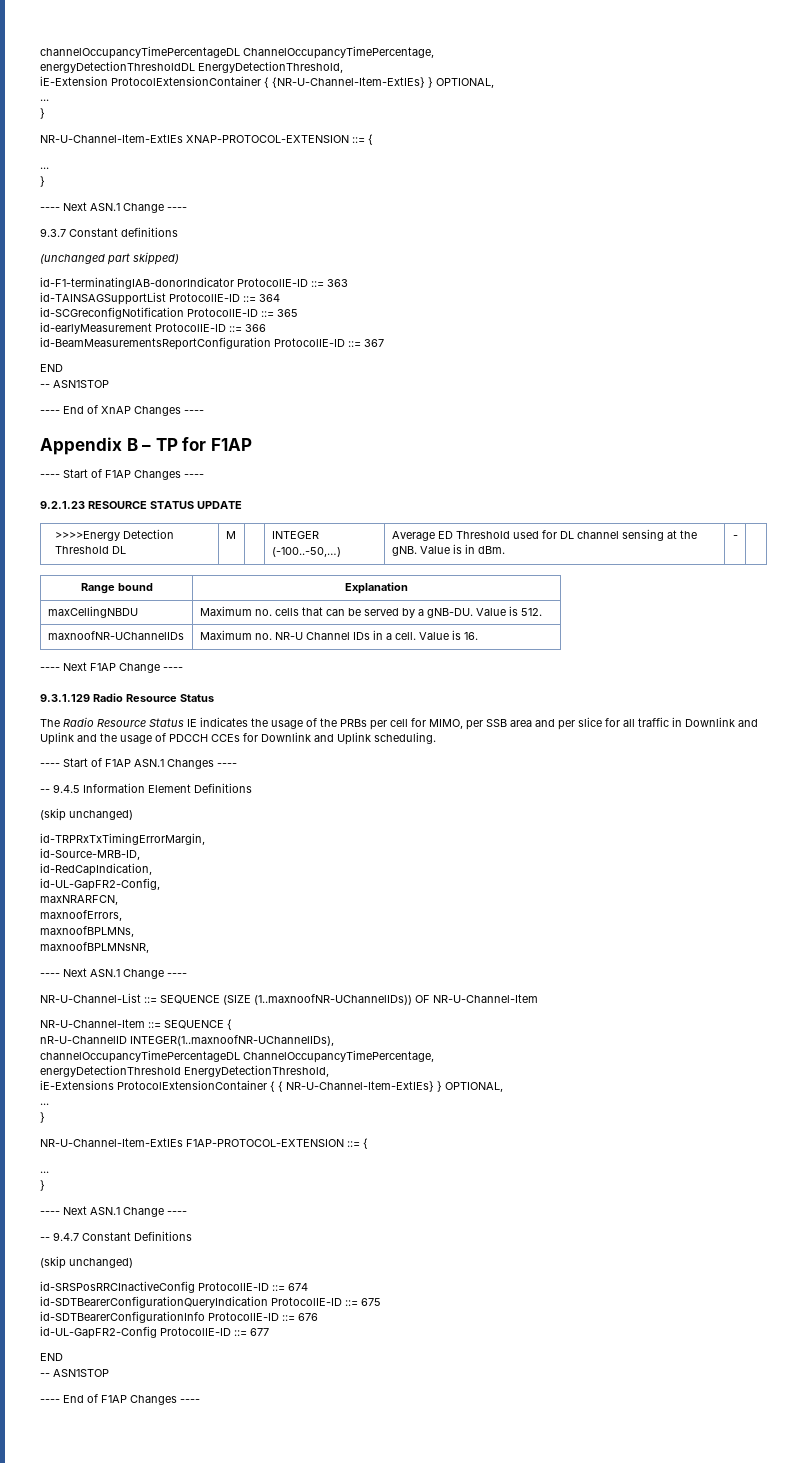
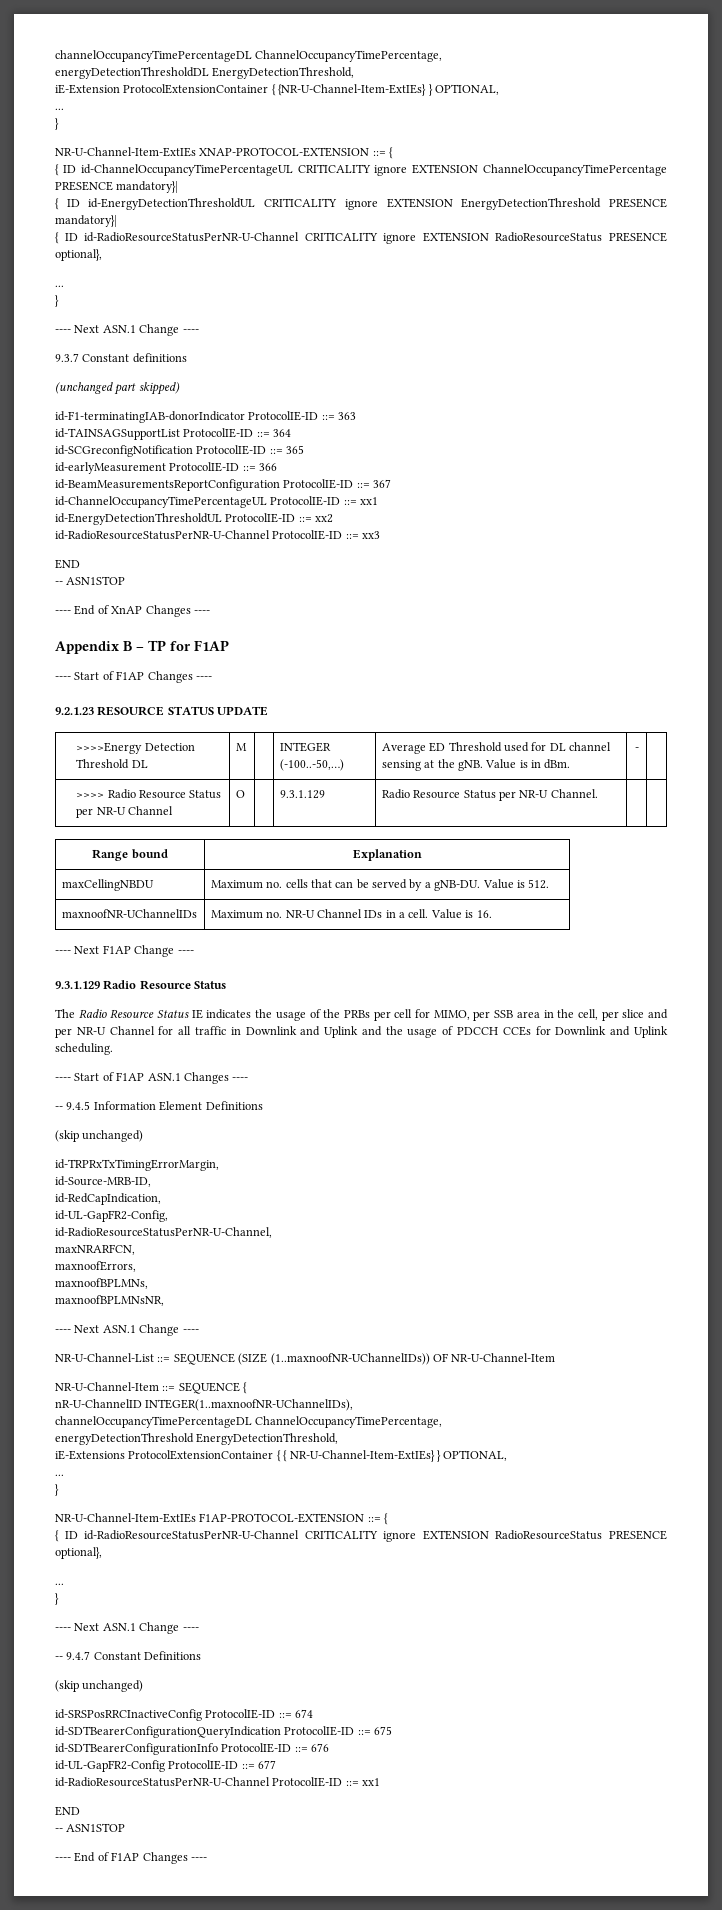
+ { ID id-ChannelOccupancyTimePercentageUL CRITICALITY ignore EXTENSION ChannelOccupancyTimePercentage PRESENCE mandatory}|
+ { ID id-EnergyDetectionThresholdUL CRITICALITY ignore EXTENSION EnergyDetectionThreshold PRESENCE mandatory}|
+ { ID id-RadioResourceStatusPerNR-U-Channel CRITICALITY ignore EXTENSION RadioResourceStatus PRESENCE optional},
+ id-ChannelOccupancyTimePercentageUL ProtocolIE-ID ::= xx1
+ id-EnergyDetectionThresholdUL ProtocolIE-ID ::= xx2
+ id-RadioResourceStatusPerNR-U-Channel ProtocolIE-ID ::= xx3
+ >>>> Radio Resource Status per NR-U Channel | O | | 9.3.1.129 | Radio Resource Status per NR-U Channel. | |
- The Radio Resource Status IE indicates the usage of the PRBs per cell for MIMO, per SSB area and per slice for all traffic in Downlink and Uplink and the usage of PDCCH CCEs for Downlink and Uplink scheduling.
+ The Radio Resource Status IE indicates the usage of the PRBs per cell for MIMO, per SSB area in the cell, per slice and per NR-U Channel for all traffic in Downlink and Uplink and the usage of PDCCH CCEs for Downlink and Uplink scheduling.
+ id-RadioResourceStatusPerNR-U-Channel,
  NR-U-Channel-Item-ExtIEs F1AP-PROTOCOL-EXTENSION ::= {
+ { ID id-RadioResourceStatusPerNR-U-Channel CRITICALITY ignore EXTENSION RadioResourceStatus PRESENCE optional},
+ id-RadioResourceStatusPerNR-U-Channel ProtocolIE-ID ::= xx1

